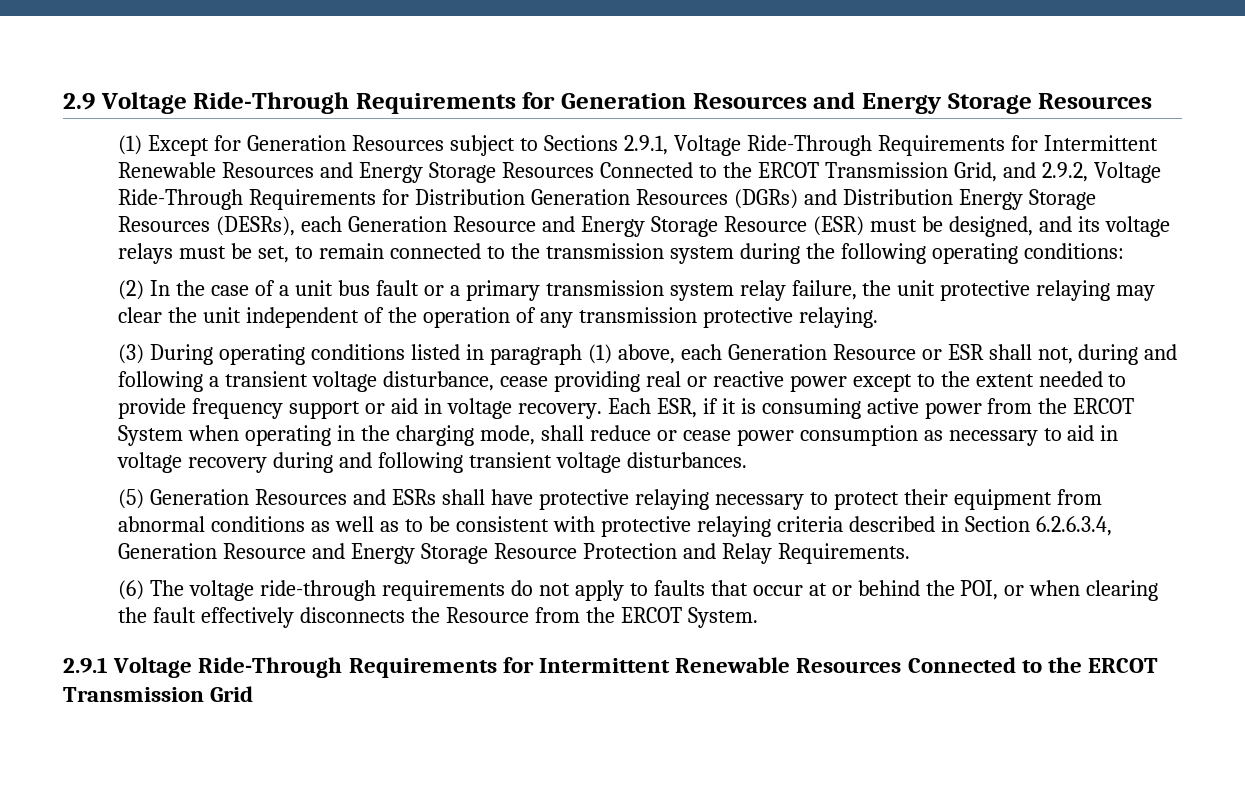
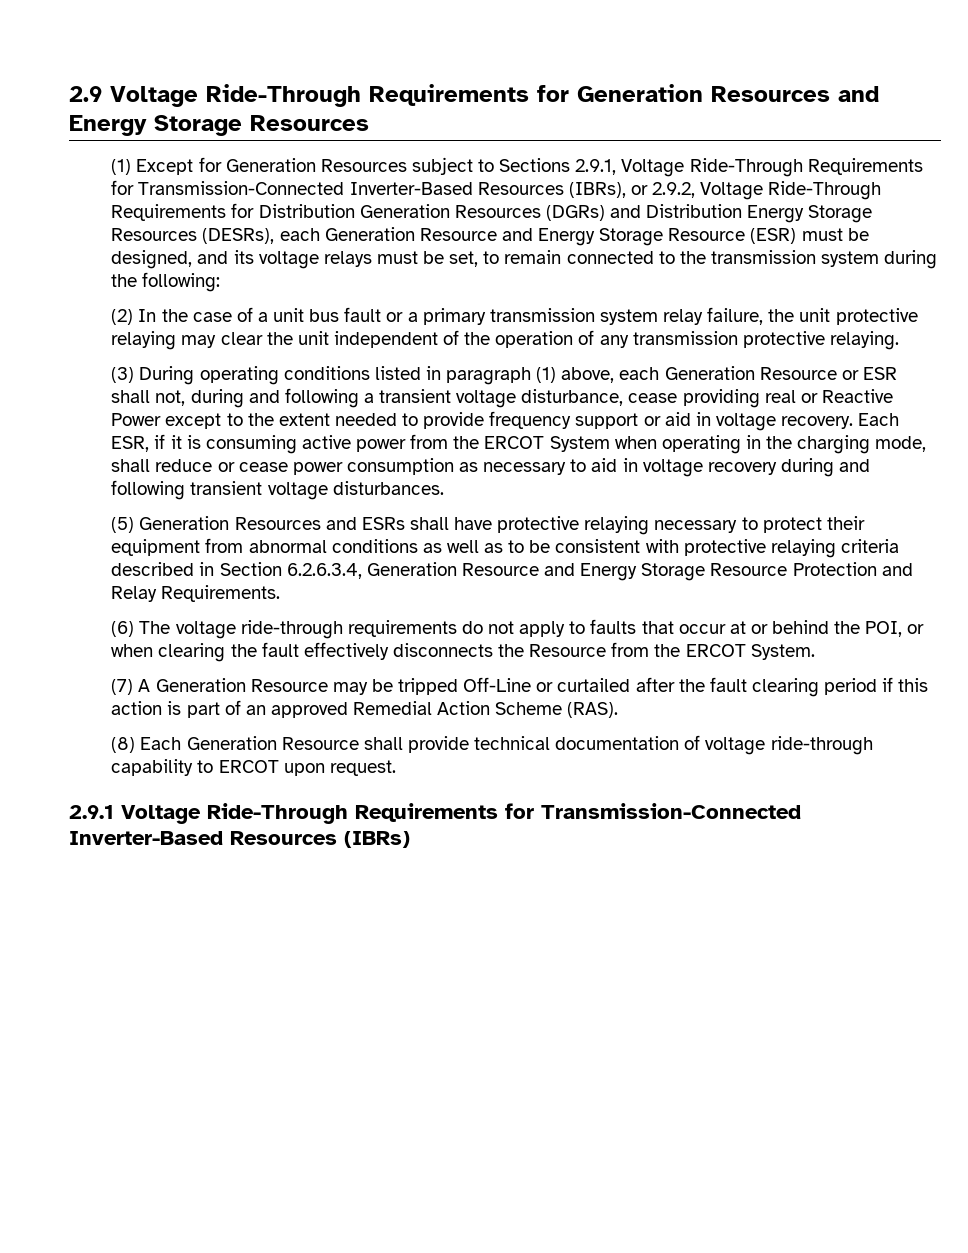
- (1) Except for Generation Resources subject to Sections 2.9.1, Voltage Ride-Through Requirements for Intermittent Renewable Resources and Energy Storage Resources Connected to the ERCOT Transmission Grid, and 2.9.2, Voltage Ride-Through Requirements for Distribution Generation Resources (DGRs) and Distribution Energy Storage Resources (DESRs), each Generation Resource and Energy Storage Resource (ESR) must be designed, and its voltage relays must be set, to remain connected to the transmission system during the following operating conditions:
+ (1) Except for Generation Resources subject to Sections 2.9.1, Voltage Ride-Through Requirements for Transmission-Connected Inverter-Based Resources (IBRs), or 2.9.2, Voltage Ride-Through Requirements for Distribution Generation Resources (DGRs) and Distribution Energy Storage Resources (DESRs), each Generation Resource and Energy Storage Resource (ESR) must be designed, and its voltage relays must be set, to remain connected to the transmission system during the following:
- (3) During operating conditions listed in paragraph (1) above, each Generation Resource or ESR shall not, during and following a transient voltage disturbance, cease providing real or reactive power except to the extent needed to provide frequency support or aid in voltage recovery.
+ (3) During operating conditions listed in paragraph (1) above, each Generation Resource or ESR shall not, during and following a transient voltage disturbance, cease providing real or Reactive Power except to the extent needed to provide frequency support or aid in voltage recovery.
+ (7) A Generation Resource may be tripped Off-Line or curtailed after the fault clearing period if this action is part of an approved Remedial Action Scheme (RAS).
+ (8) Each Generation Resource shall provide technical documentation of voltage ride-through capability to ERCOT upon request.
- 2.9.1 Voltage Ride-Through Requirements for Intermittent Renewable Resources Connected to the ERCOT Transmission Grid
+ 2.9.1 Voltage Ride-Through Requirements for Transmission-Connected Inverter-Based Resources (IBRs)

